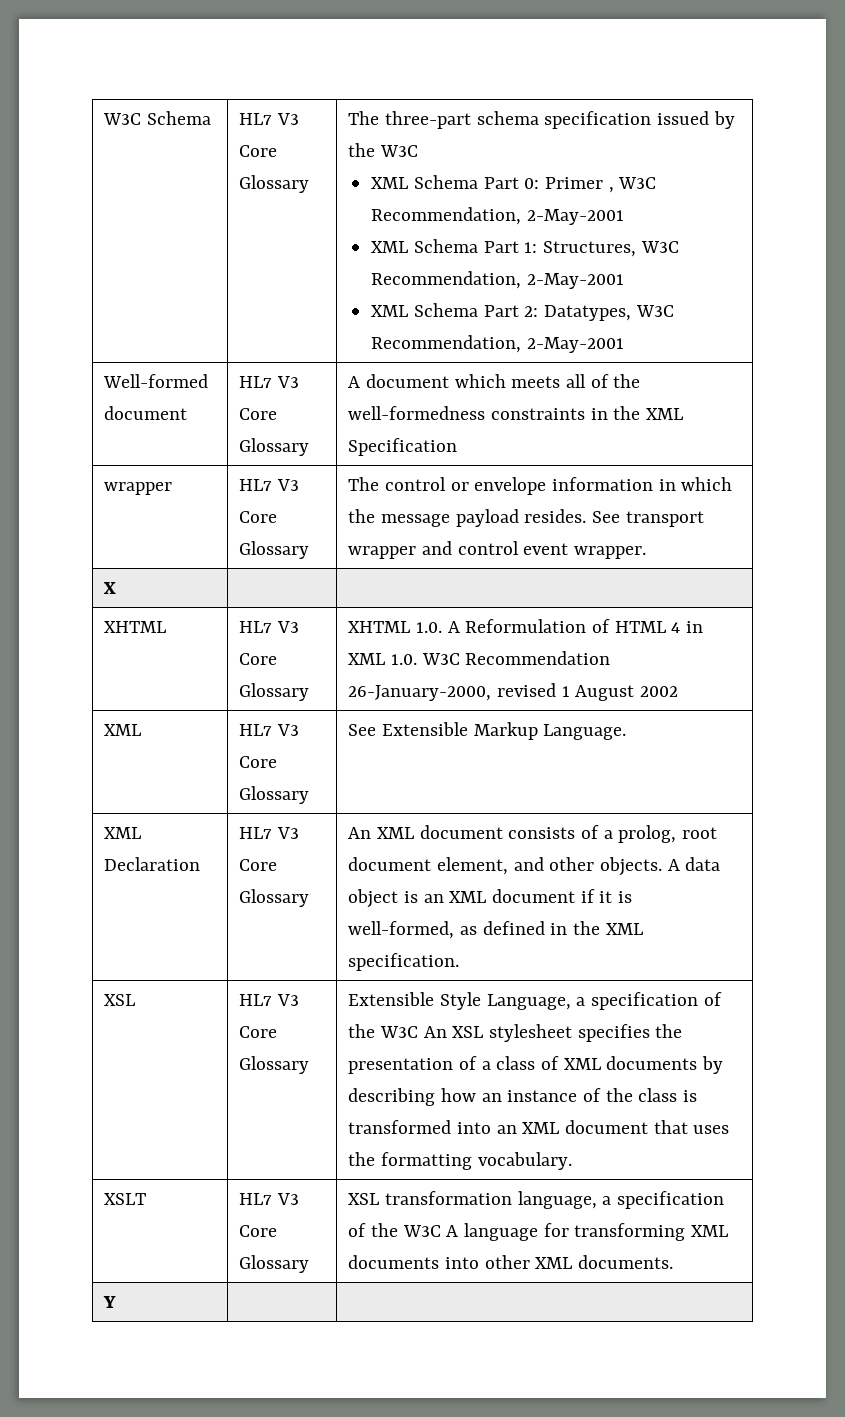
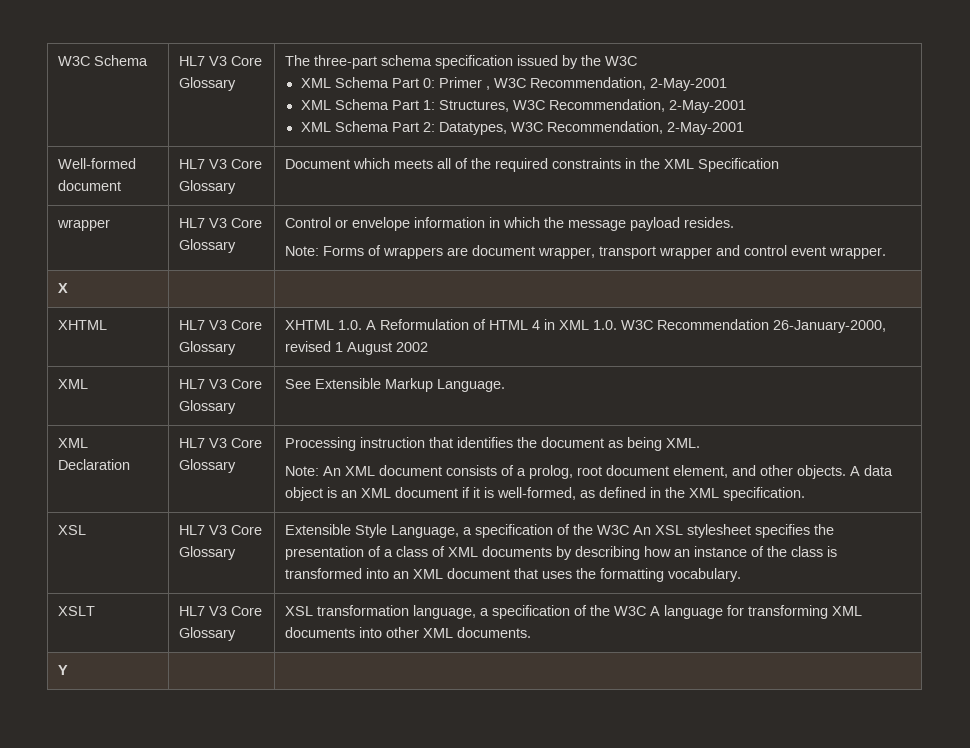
- Well-formed document | HL7 V3 Core Glossary | A document which meets all of the well-formedness constraints in the XML Specification
+ Well-formed document | HL7 V3 Core Glossary | Document which meets all of the required constraints in the XML Specification
- wrapper | HL7 V3 Core Glossary | The control or envelope information in which the message payload resides. See transport wrapper and control event wrapper.
+ wrapper | HL7 V3 Core Glossary | Control or envelope information in which the message payload resides.
+ Note: Forms of wrappers are document wrapper, transport wrapper and control event wrapper.
- An XML document consists of a prolog, root document element, and other objects.
+ Processing instruction that identifies the document as being XML.
+ Note: An XML document consists of a prolog, root document element, and other objects.

